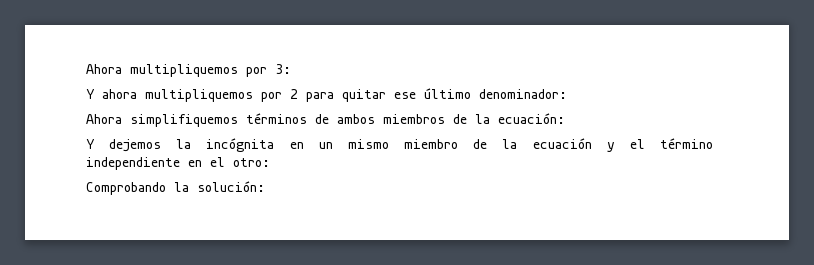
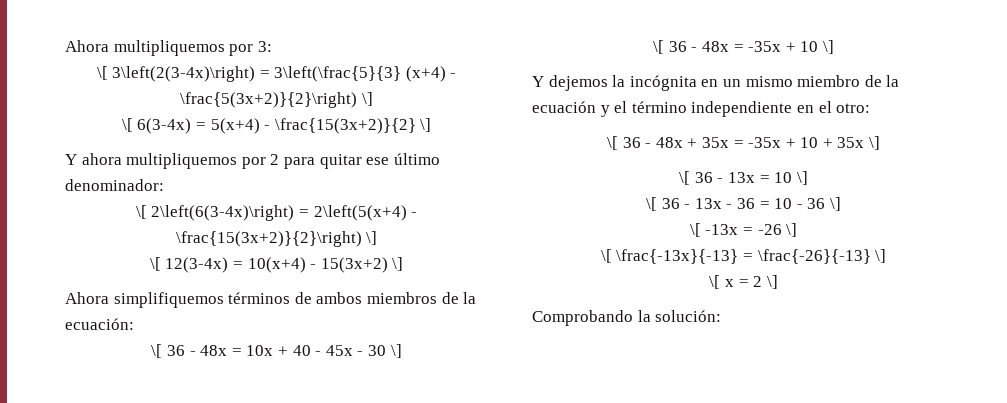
+ \[ 3\left(2(3-4x)\right) = 3\left(\frac{5}{3} (x+4) - \frac{5(3x+2)}{2}\right) \]
+ \[ 6(3-4x) = 5(x+4) - \frac{15(3x+2)}{2} \]
+ \[ 2\left(6(3-4x)\right) = 2\left(5(x+4) - \frac{15(3x+2)}{2}\right) \]
+ \[ 12(3-4x) = 10(x+4) - 15(3x+2) \]
+ \[ 36 - 48x = 10x + 40 - 45x - 30 \]
+ \[ 36 - 48x = -35x + 10 \]
+ \[ 36 - 48x + 35x = -35x + 10 + 35x \]
+ \[ 36 - 13x = 10 \]
+ \[ 36 - 13x - 36 = 10 - 36 \]
+ \[ -13x = -26 \]
+ \[ \frac{-13x}{-13} = \frac{-26}{-13} \]
+ \[ x = 2 \]

